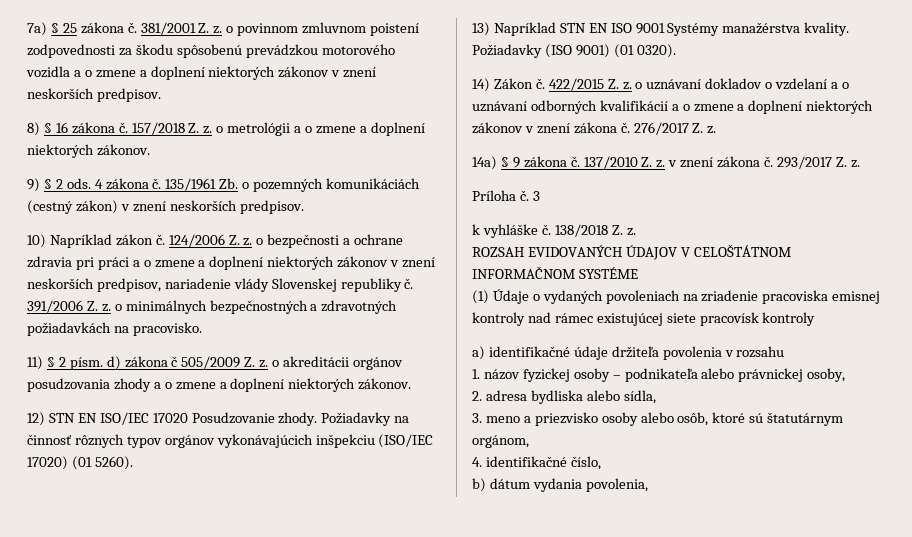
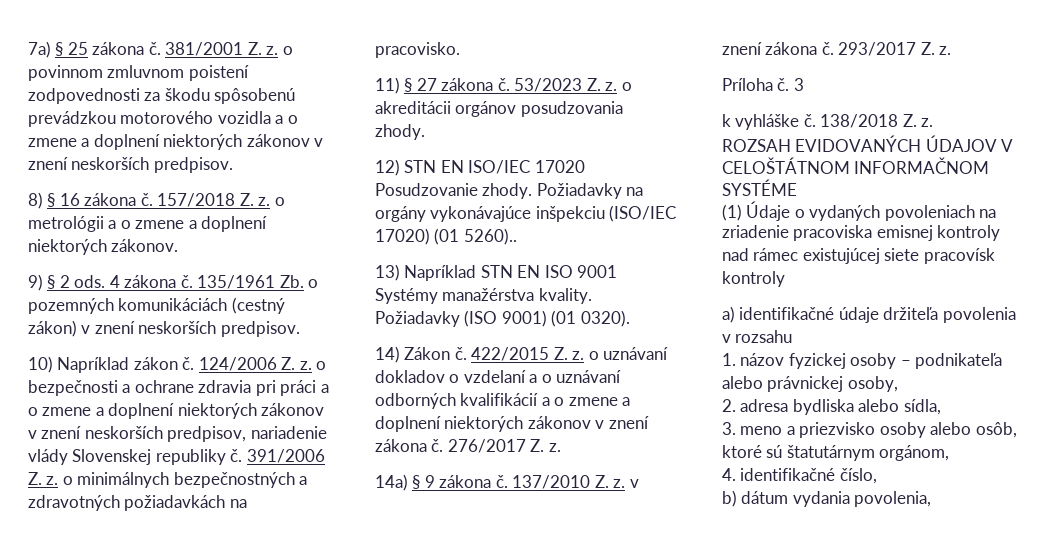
- 11) § 2 písm. d) zákona č 505/2009 Z. z. o akreditácii orgánov posudzovania zhody a o zmene a doplnení niektorých zákonov.
+ 11) § 27 zákona č. 53/2023 Z. z. o akreditácii orgánov posudzovania zhody.
- Požiadavky na činnosť rôznych typov orgánov vykonávajúcich inšpekciu (ISO/IEC 17020) (01 5260).
+ Požiadavky na orgány vykonávajúce inšpekciu (ISO/IEC 17020) (01 5260)..

